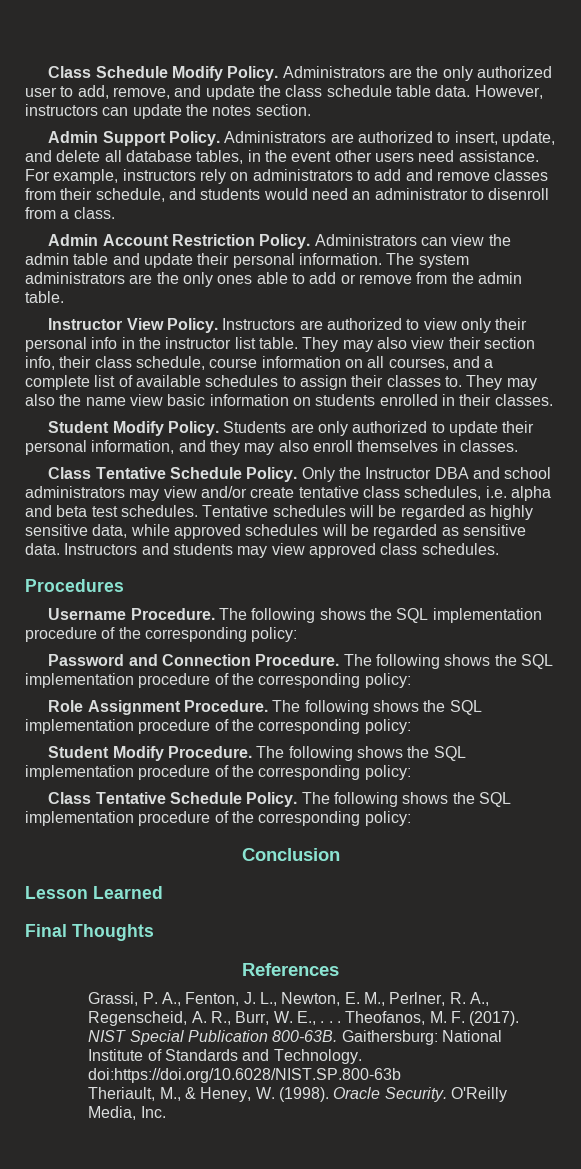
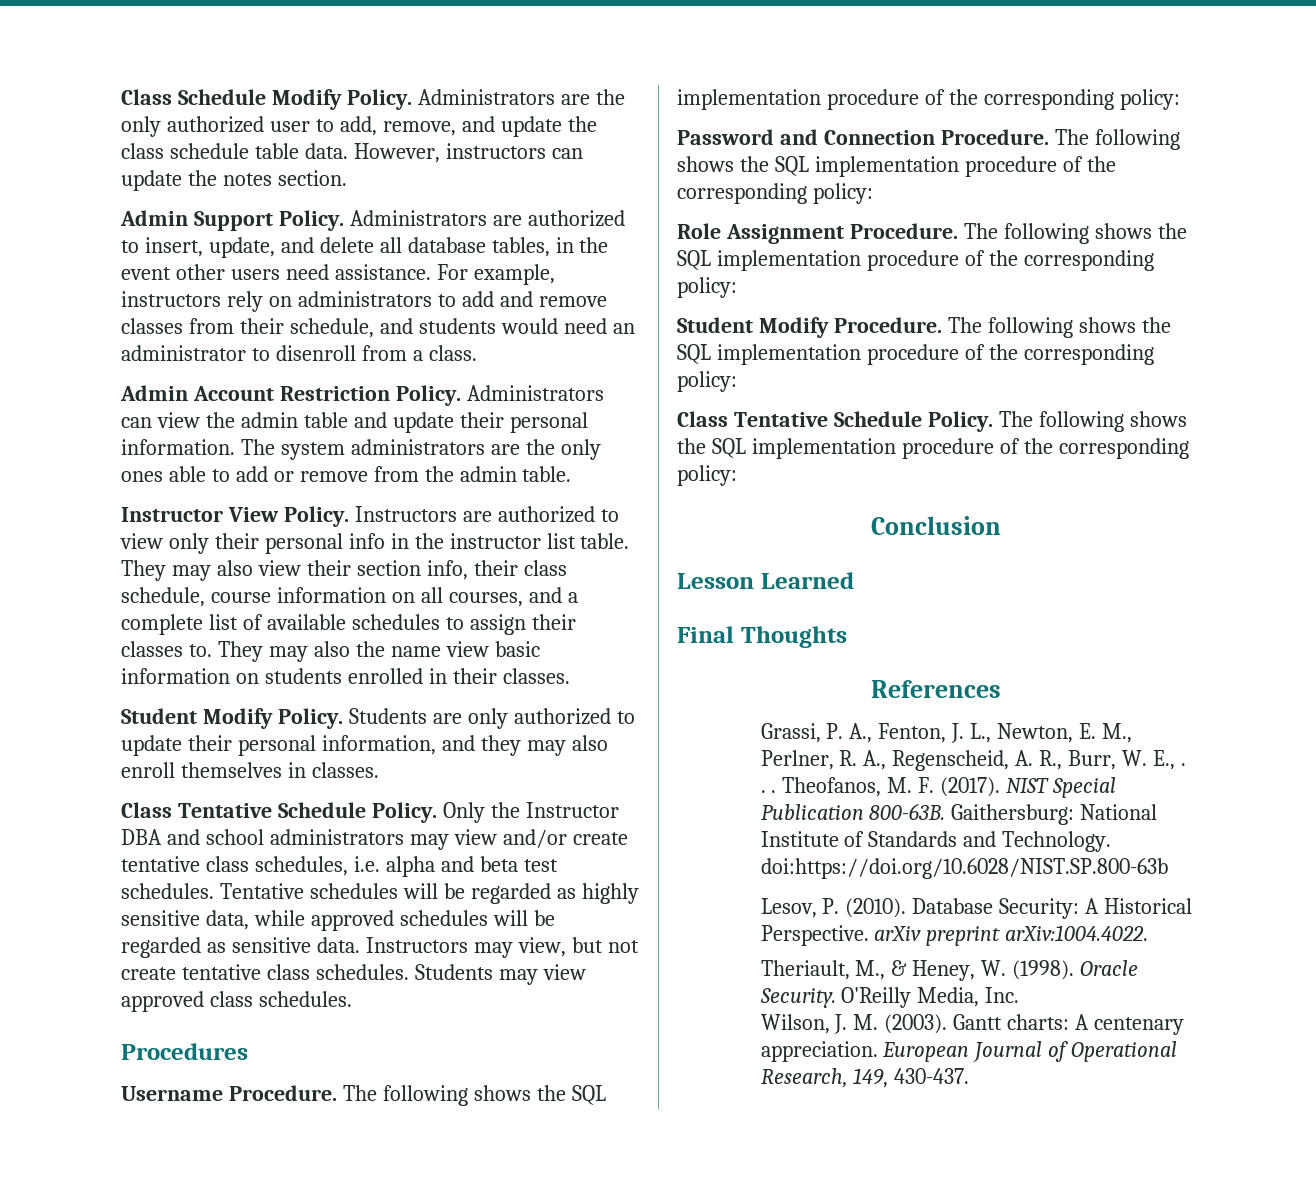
- Instructors and students may view approved class schedules.
+ Instructors may view, but not create tentative class schedules. Students may view approved class schedules.
+ Lesov, P. (2010). Database Security: A Historical Perspective. arXiv preprint arXiv:1004.4022.
+ Wilson, J. M. (2003). Gantt charts: A centenary appreciation. European Journal of Operational Research, 149, 430-437.

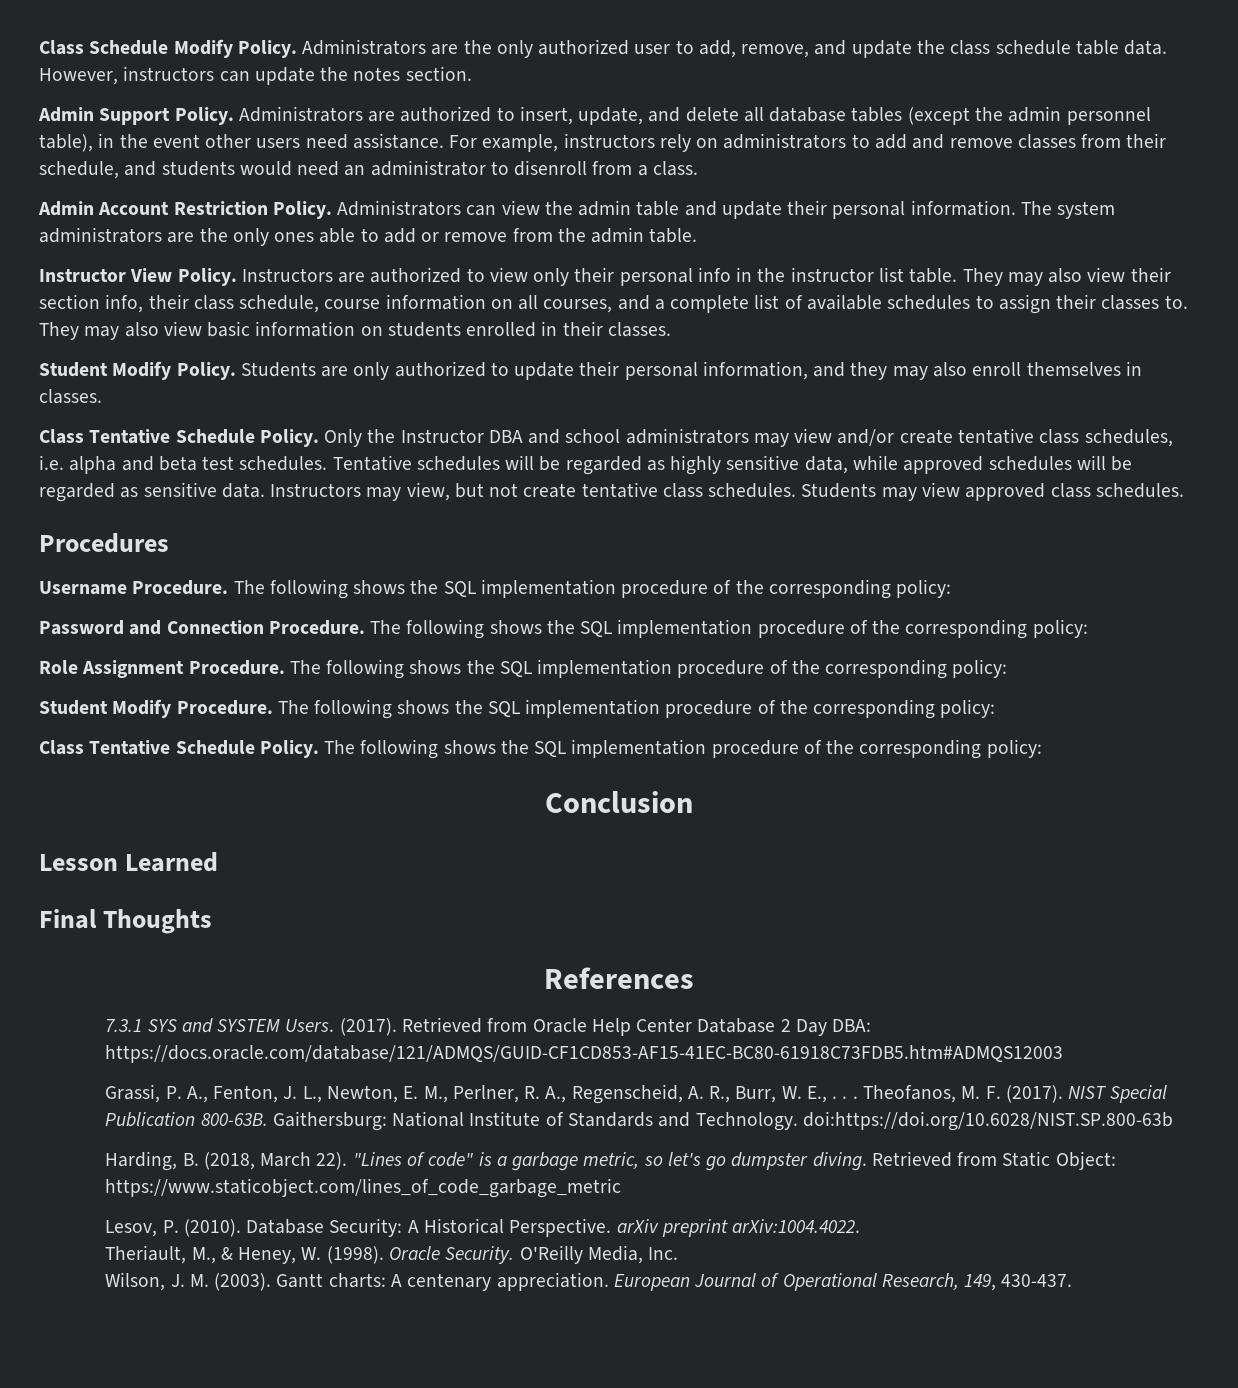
- Administrators are authorized to insert, update, and delete all database tables, in the event other users need assistance.
+ Administrators are authorized to insert, update, and delete all database tables (except the admin personnel table), in the event other users need assistance.
- They may also the name view basic information on students enrolled in their classes.
+ They may also view basic information on students enrolled in their classes.
+ 7.3.1 SYS and SYSTEM Users. (2017). Retrieved from Oracle Help Center Database 2 Day DBA: https://docs.oracle.com/database/121/ADMQS/GUID-CF1CD853-AF15-41EC-BC80-61918C73FDB5.htm#ADMQS12003
+ Harding, B. (2018, March 22). "Lines of code" is a garbage metric, so let's go dumpster diving. Retrieved from Static Object: https://www.staticobject.com/lines_of_code_garbage_metric

